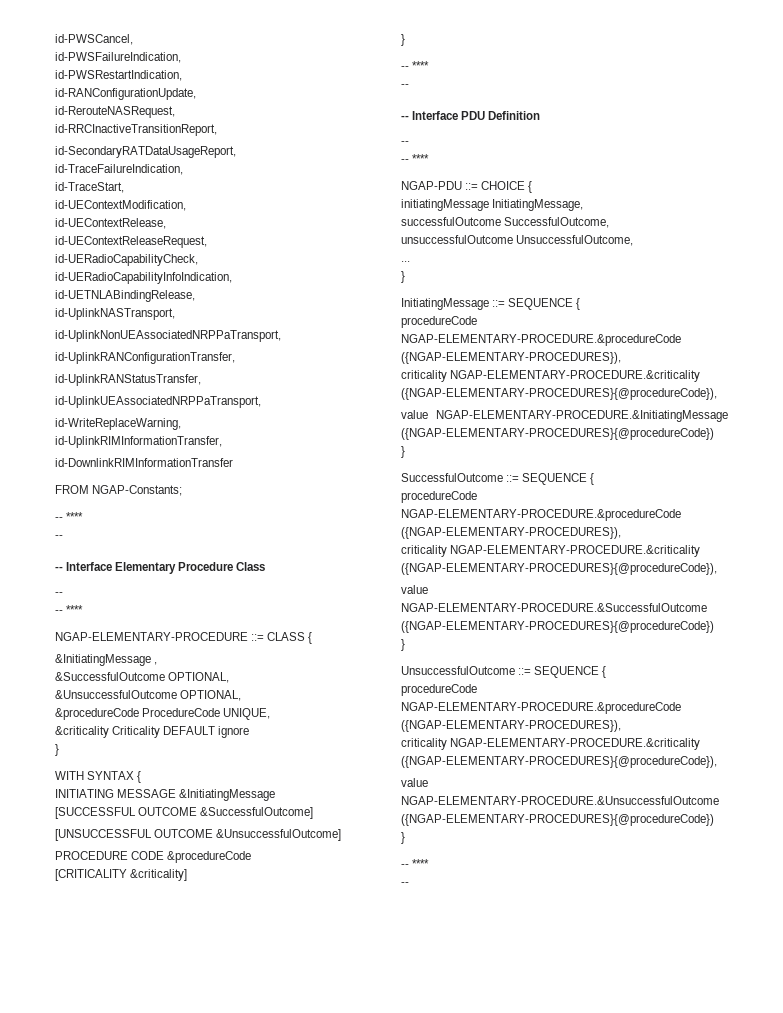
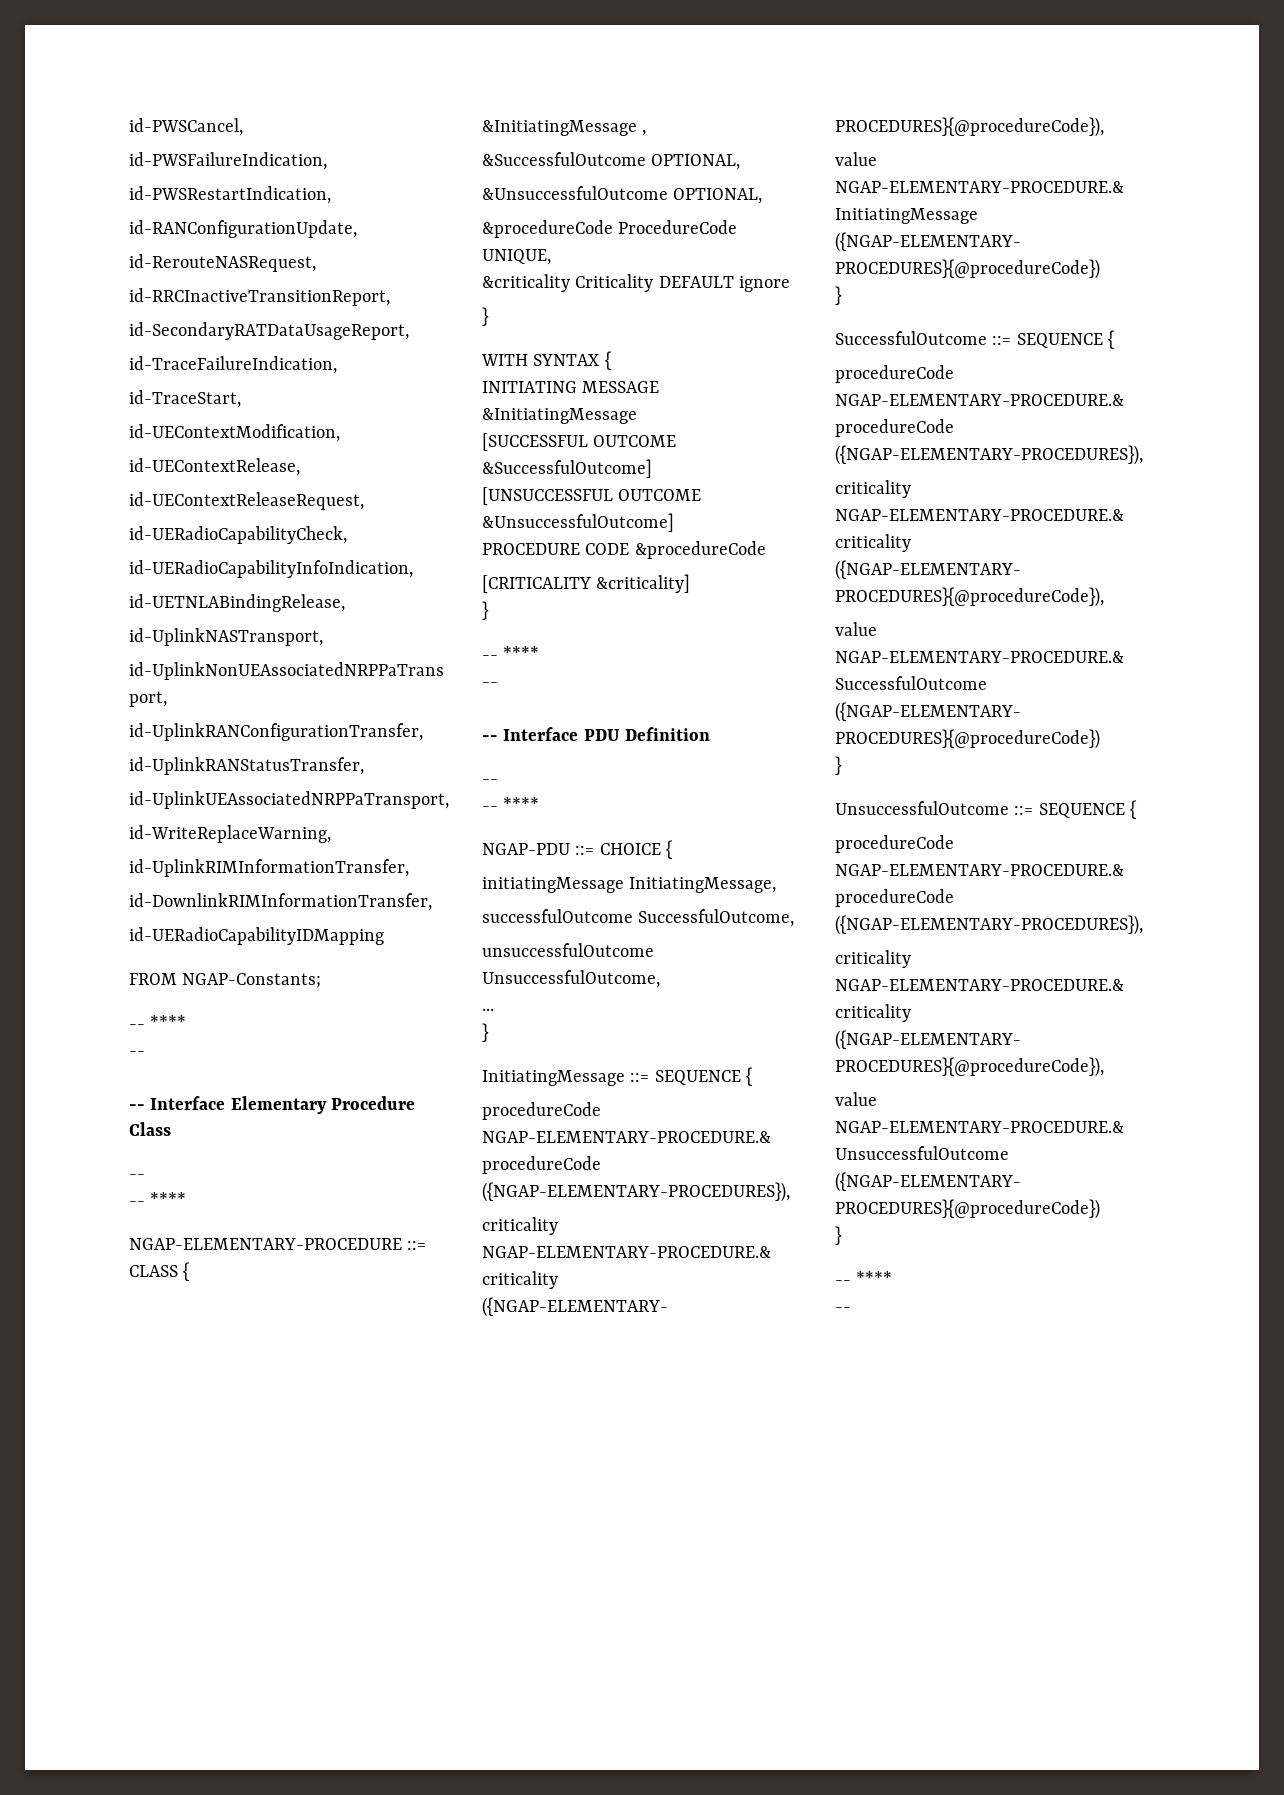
- id-DownlinkRIMInformationTransfer
+ id-DownlinkRIMInformationTransfer,
+ id-UERadioCapabilityIDMapping

